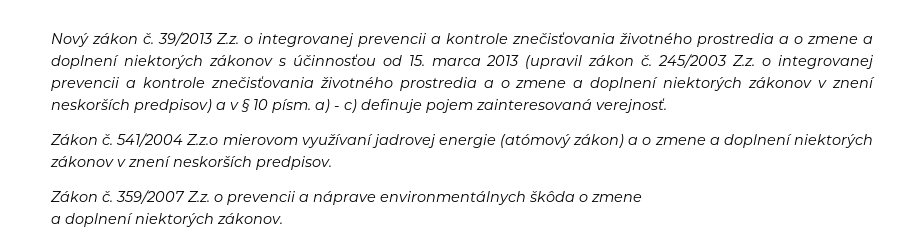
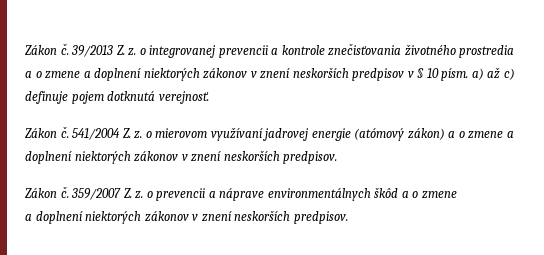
- Nový zákon č. 39/2013 Z.z. o integrovanej prevencii a kontrole znečisťovania životného prostredia a o zmene a doplnení niektorých zákonov s účinnosťou od 15. marca 2013 (upravil zákon č. 245/2003 Z.z. o integrovanej prevencii a kontrole znečisťovania životného prostredia a o zmene a doplnení niektorých zákonov v znení neskorších predpisov) a v § 10 písm. a) - c) definuje pojem zainteresovaná verejnosť.
+ Zákon č. 39/2013 Z. z. o integrovanej prevencii a kontrole znečisťovania životného prostredia a o zmene a doplnení niektorých zákonov v znení neskorších predpisov v § 10 písm. a) až c) definuje pojem dotknutá verejnosť.
- 541/2004 Z.z.o mierovom využívaní jadrovej energie (atómový zákon) a o zmene a doplnení niektorých zákonov v znení neskorších predpisov.
+ 541/2004 Z. z. o mierovom využívaní jadrovej energie (atómový zákon) a o zmene a doplnení niektorých zákonov v znení neskorších predpisov.
- 359/2007 Z.z. o prevencii a náprave environmentálnych škôda o zmene
- a doplnení niektorých zákonov.
+ 359/2007 Z. z. o prevencii a náprave environmentálnych škôd a o zmene
+ a doplnení niektorých zákonov v znení neskorších predpisov.

